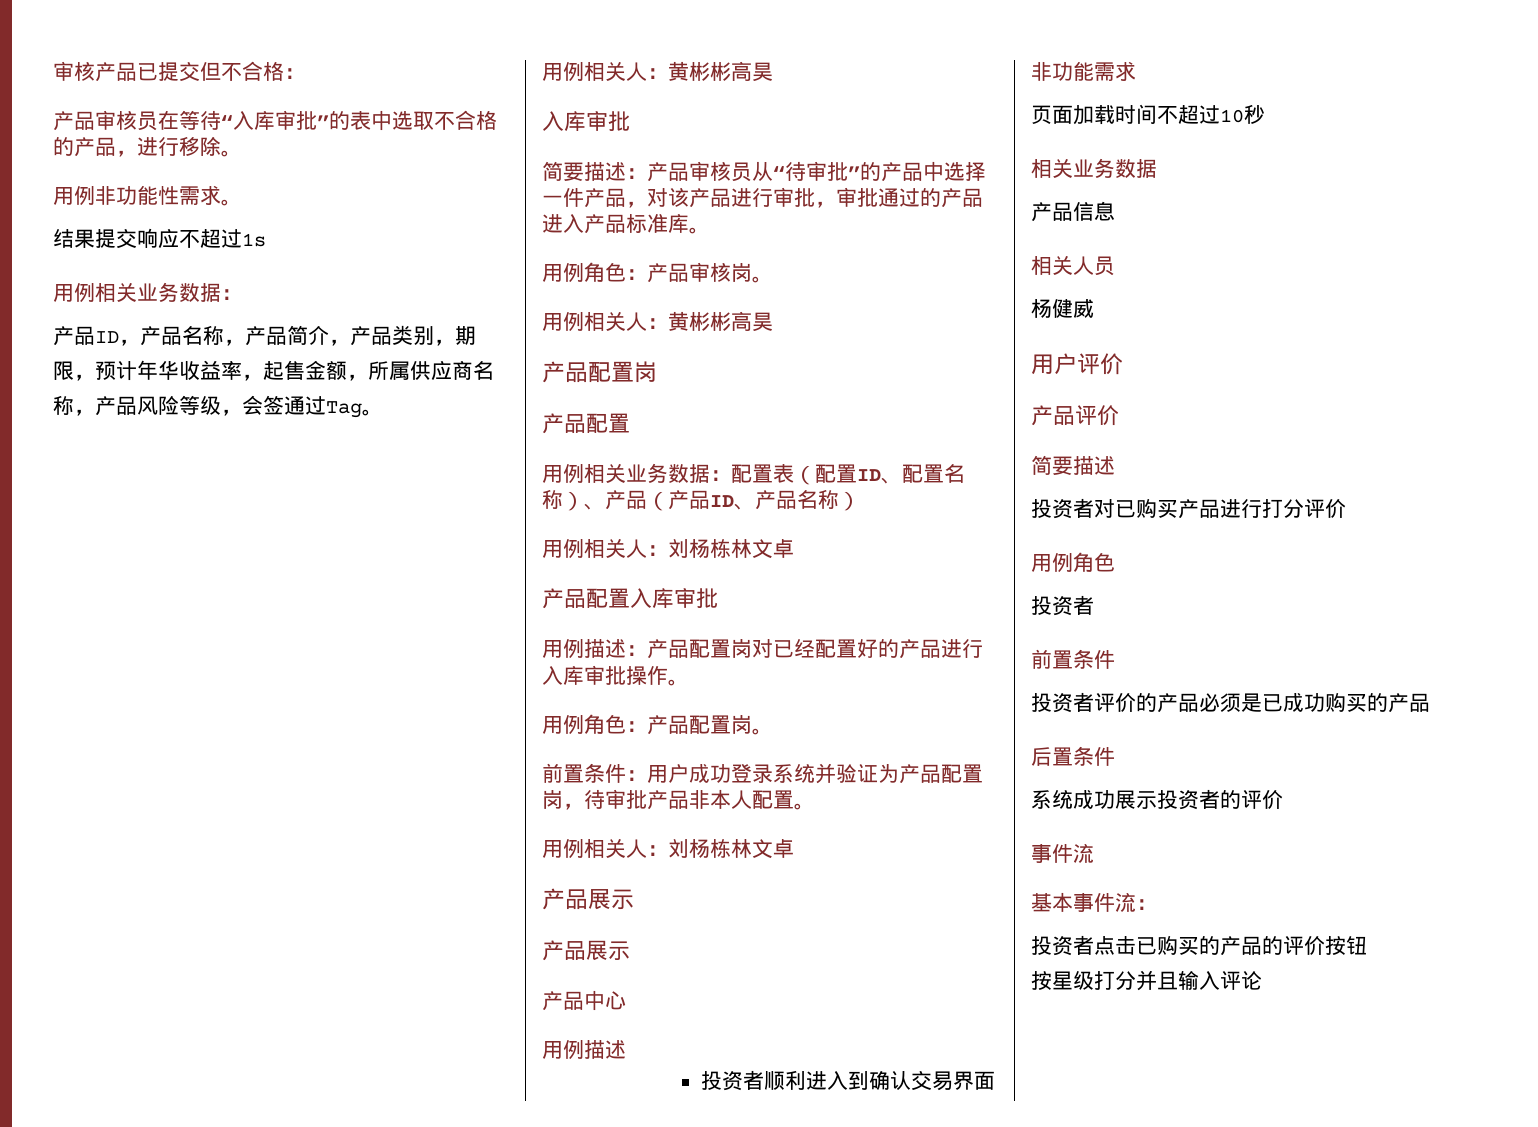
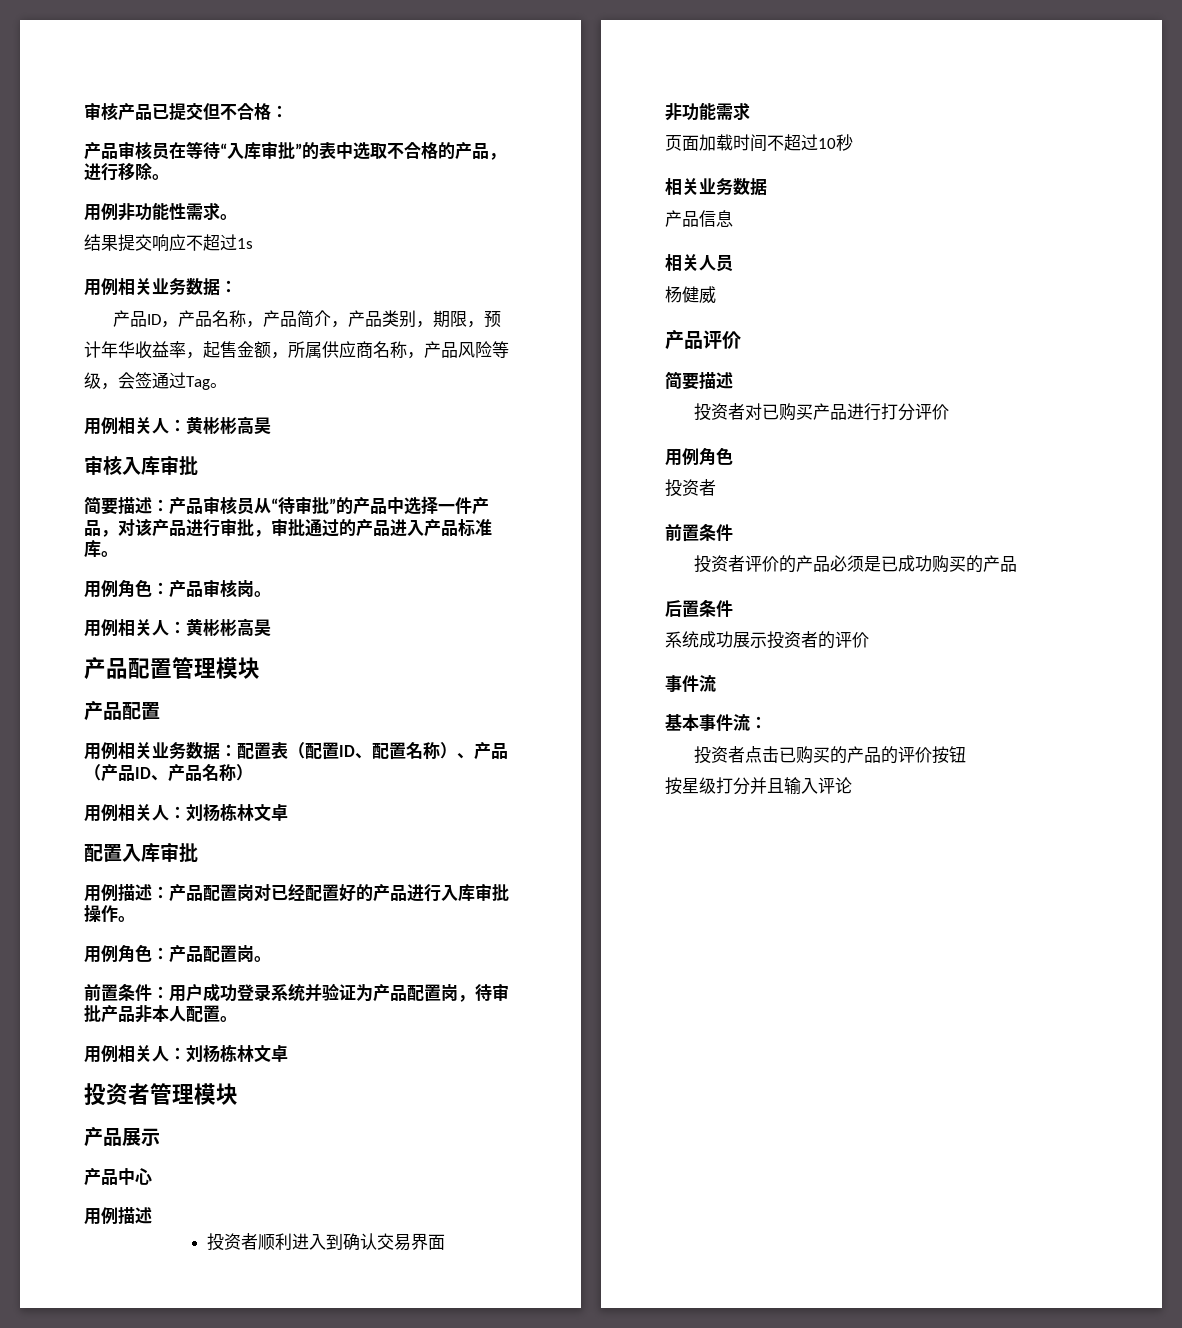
  产品ID，产品名称，产品简介，产品类别，期限，预计年华收益率，起售金额，所属供应商名称，产品风险等级，会签通过Tag。
  用例相关人：黄彬彬高昊
- 入库审批
+ 审核入库审批
  用例角色：产品审核岗。
  用例相关人：黄彬彬高昊
- 产品配置岗
+ 产品配置管理模块
- 产品配置入库审批
+ 配置入库审批
  前置条件：用户成功登录系统并验证为产品配置岗，待审批产品非本人配置。
  用例相关人：刘杨栋林文卓
- 产品展示
+ 投资者管理模块
- 用户评价

